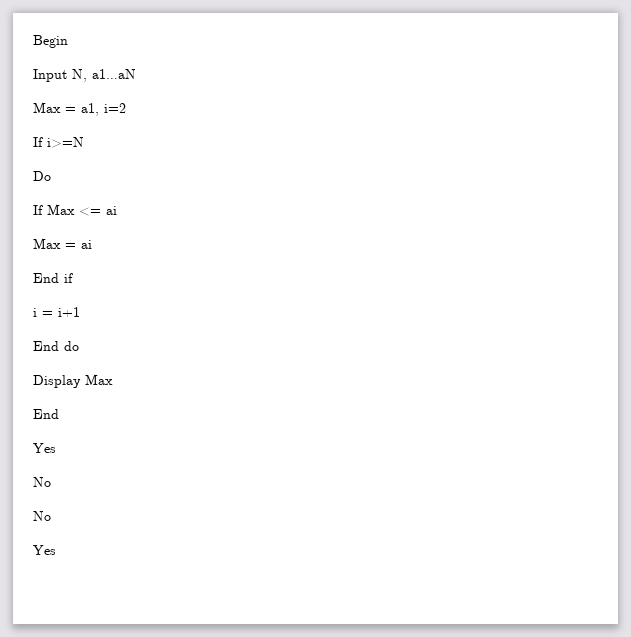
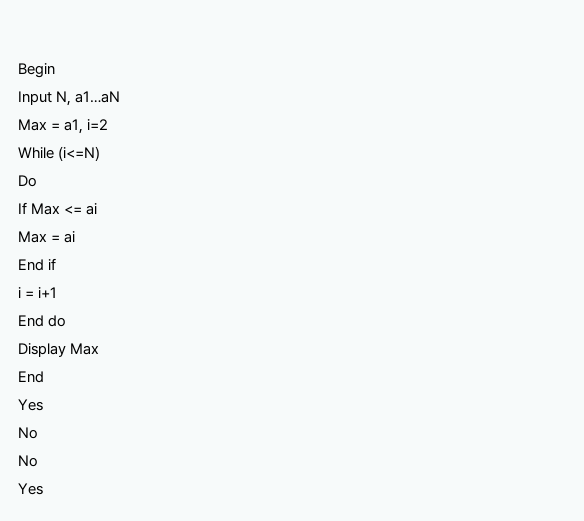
- If i>=N
+ While (i<=N)

